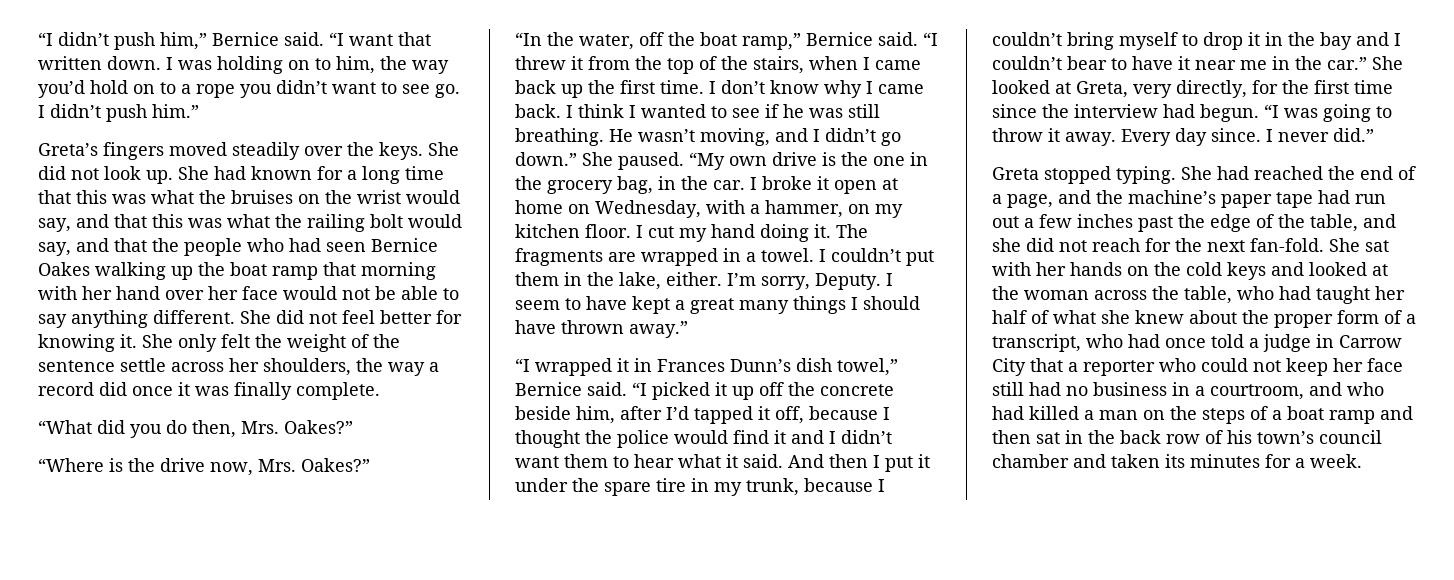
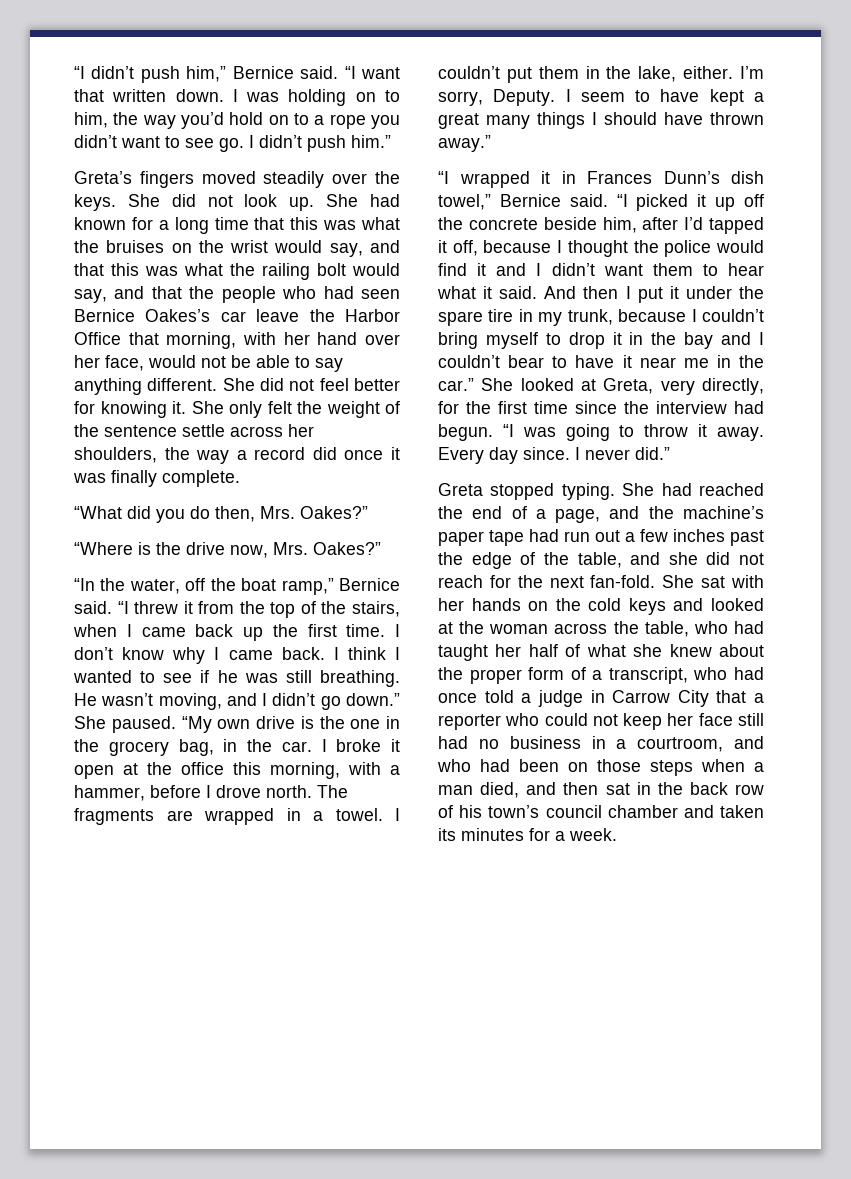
- She had known for a long time that this was what the bruises on the wrist would say, and that this was what the railing bolt would say, and that the people who had seen Bernice Oakes walking up the boat ramp that morning with her hand over her face would not be able to say anything different.
+ She had known for a long time that this was what the bruises on the wrist would say, and that this was what the railing bolt would say, and that the people who had seen Bernice Oakes’s car leave the Harbor Office that morning, with her hand over her face, would not be able to say anything different.
- I broke it open at home on Wednesday, with a hammer, on my kitchen floor. I cut my hand doing it.
+ I broke it open at the office this morning, with a hammer, before I drove north.
- She sat with her hands on the cold keys and looked at the woman across the table, who had taught her half of what she knew about the proper form of a transcript, who had once told a judge in Carrow City that a reporter who could not keep her face still had no business in a courtroom, and who had killed a man on the steps of a boat ramp and then sat in the back row of his town’s council chamber and taken its minutes for a week.
+ She sat with her hands on the cold keys and looked at the woman across the table, who had taught her half of what she knew about the proper form of a transcript, who had once told a judge in Carrow City that a reporter who could not keep her face still had no business in a courtroom, and who had been on those steps when a man died, and then sat in the back row of his town’s council chamber and taken its minutes for a week.

